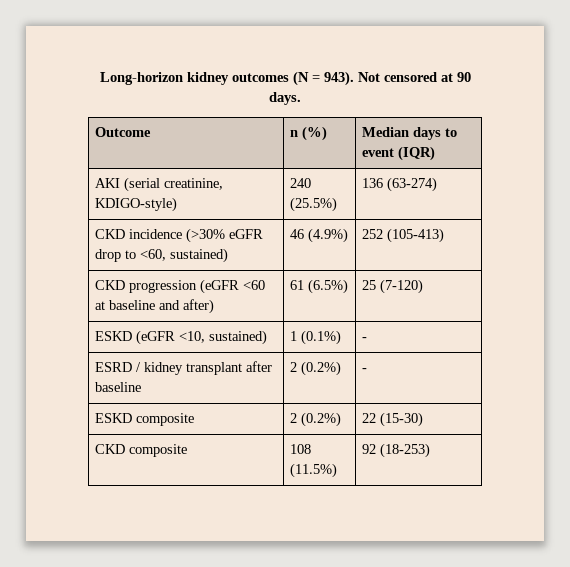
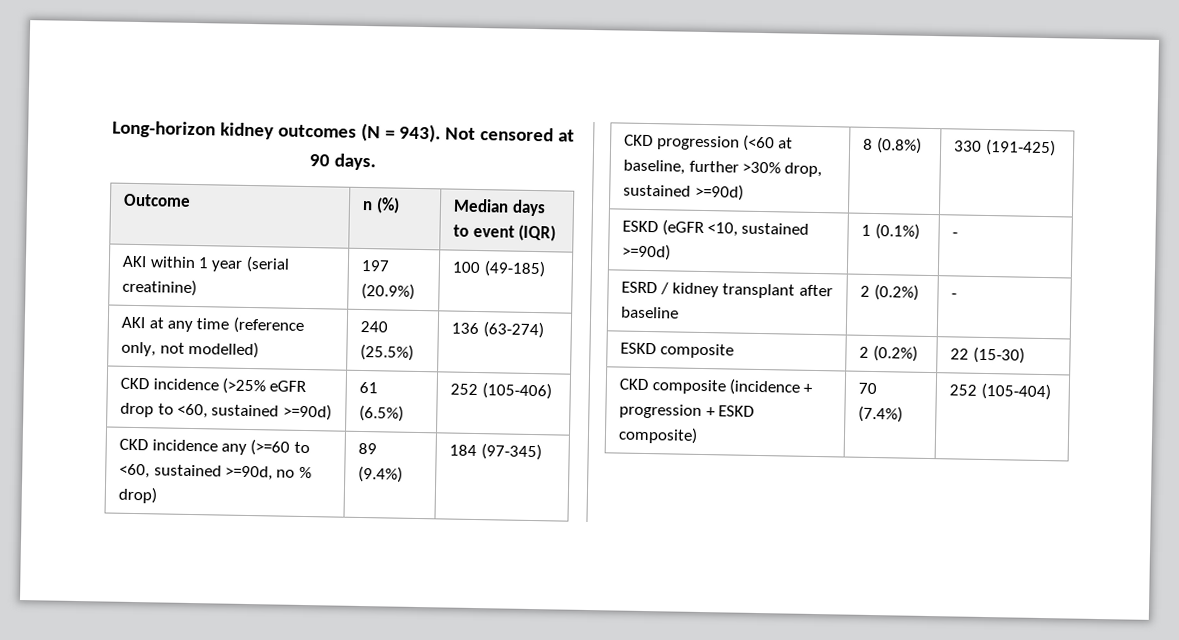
- AKI (serial creatinine, KDIGO-style) | 240 (25.5%) | 136 (63-274)
+ AKI within 1 year (serial creatinine) | 197 (20.9%) | 100 (49-185)
+ AKI at any time (reference only, not modelled) | 240 (25.5%) | 136 (63-274)
- CKD incidence (>30% eGFR drop to <60, sustained) | 46 (4.9%) | 252 (105-413)
- CKD progression (eGFR <60 at baseline and after) | 61 (6.5%) | 25 (7-120)
+ CKD incidence (>25% eGFR drop to <60, sustained >=90d) | 61 (6.5%) | 252 (105-406)
+ CKD incidence any (>=60 to <60, sustained >=90d, no % drop) | 89 (9.4%) | 184 (97-345)
+ CKD progression (<60 at baseline, further >30% drop, sustained >=90d) | 8 (0.8%) | 330 (191-425)
- ESKD (eGFR <10, sustained) | 1 (0.1%) | -
+ ESKD (eGFR <10, sustained >=90d) | 1 (0.1%) | -
- CKD composite | 108 (11.5%) | 92 (18-253)
+ CKD composite (incidence + progression + ESKD composite) | 70 (7.4%) | 252 (105-404)

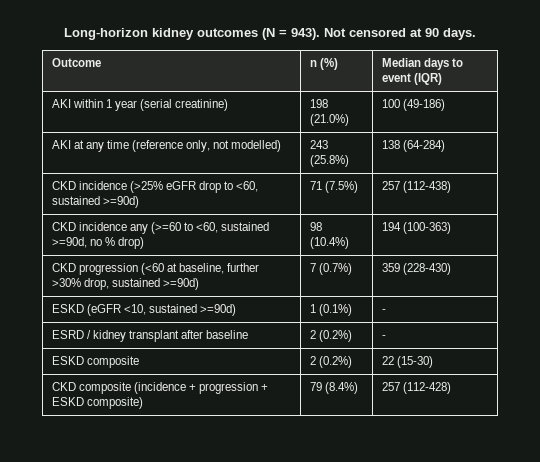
- AKI within 1 year (serial creatinine) | 197 (20.9%) | 100 (49-185)
+ AKI within 1 year (serial creatinine) | 198 (21.0%) | 100 (49-186)
- AKI at any time (reference only, not modelled) | 240 (25.5%) | 136 (63-274)
+ AKI at any time (reference only, not modelled) | 243 (25.8%) | 138 (64-284)
- CKD incidence (>25% eGFR drop to <60, sustained >=90d) | 61 (6.5%) | 252 (105-406)
+ CKD incidence (>25% eGFR drop to <60, sustained >=90d) | 71 (7.5%) | 257 (112-438)
- CKD incidence any (>=60 to <60, sustained >=90d, no % drop) | 89 (9.4%) | 184 (97-345)
+ CKD incidence any (>=60 to <60, sustained >=90d, no % drop) | 98 (10.4%) | 194 (100-363)
- CKD progression (<60 at baseline, further >30% drop, sustained >=90d) | 8 (0.8%) | 330 (191-425)
+ CKD progression (<60 at baseline, further >30% drop, sustained >=90d) | 7 (0.7%) | 359 (228-430)
- CKD composite (incidence + progression + ESKD composite) | 70 (7.4%) | 252 (105-404)
+ CKD composite (incidence + progression + ESKD composite) | 79 (8.4%) | 257 (112-428)

